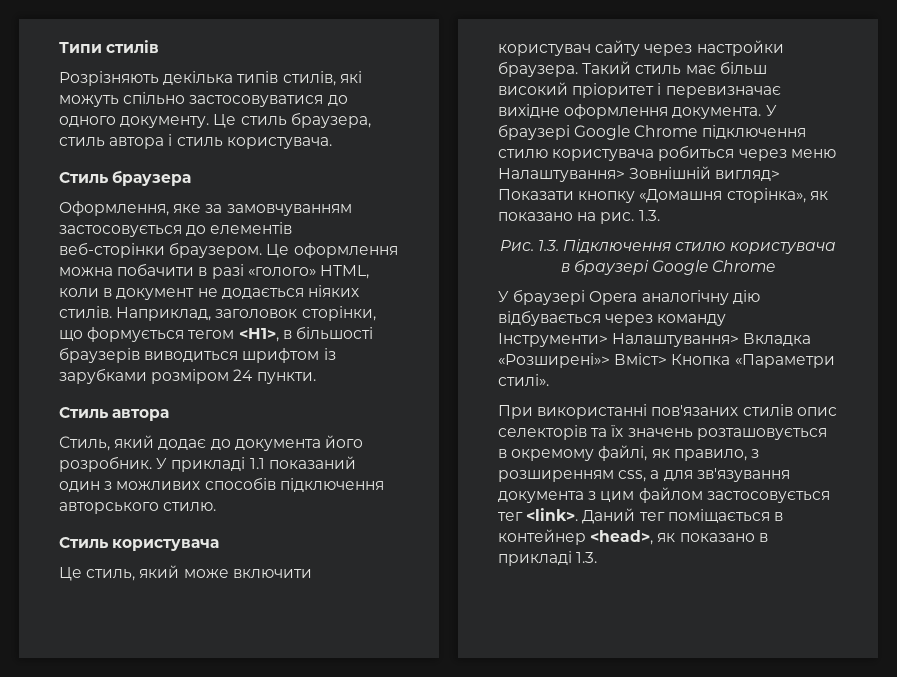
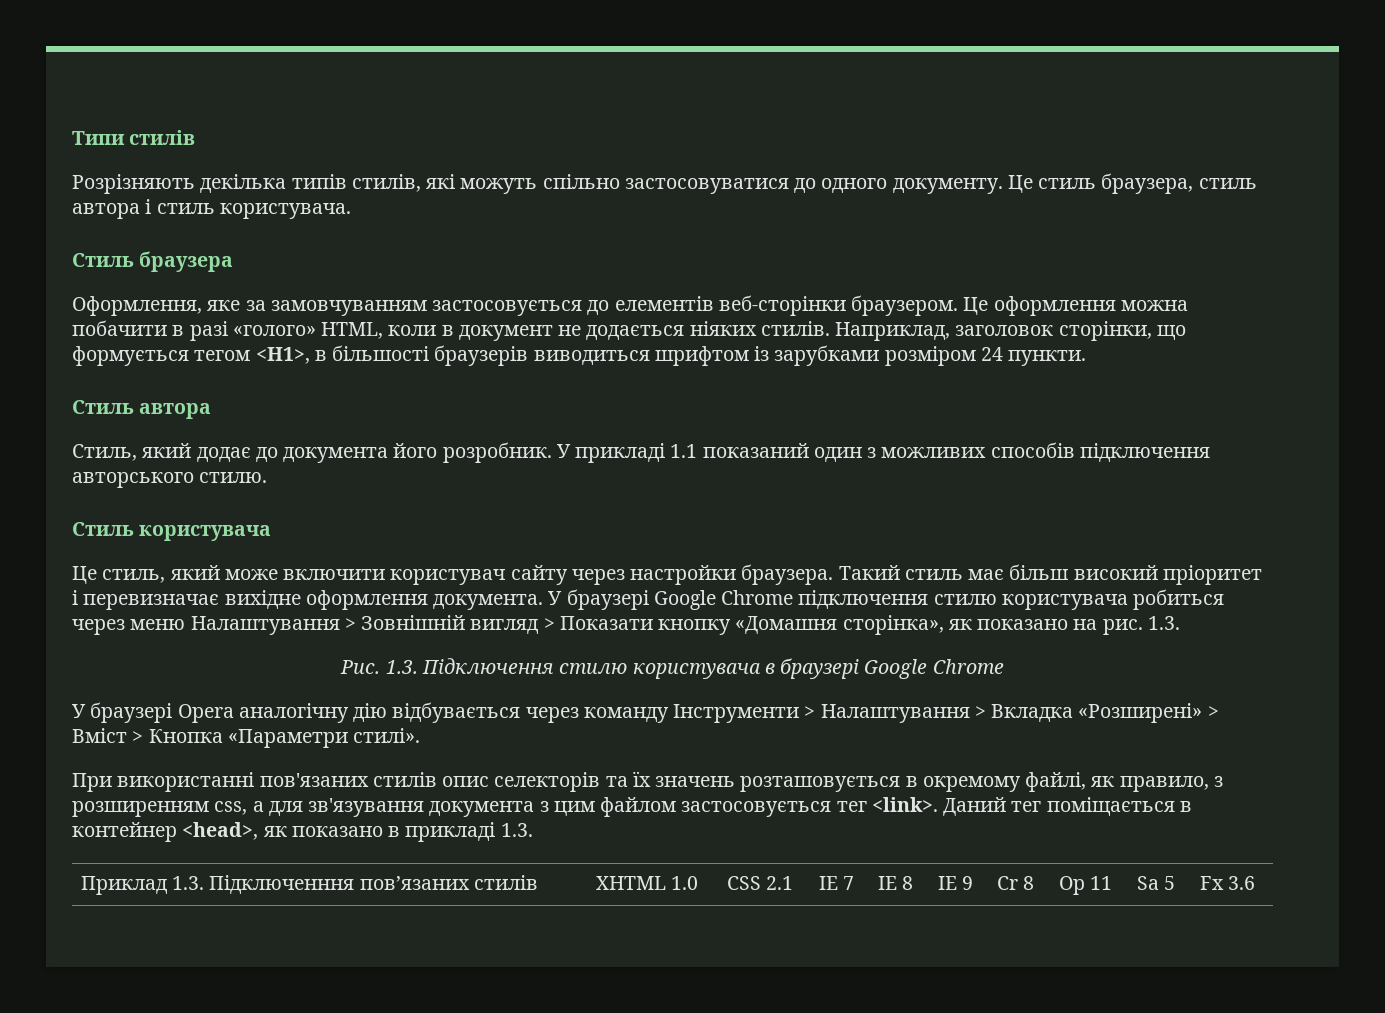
- У браузері Google Chrome підключення стилю користувача робиться через меню Налаштування> Зовнішній вигляд> Показати кнопку «Домашня сторінка», як показано на рис.
+ У браузері Google Chrome підключення стилю користувача робиться через меню Налаштування > Зовнішній вигляд > Показати кнопку «Домашня сторінка», як показано на рис.
- У браузері Opera аналогічну дію відбувається через команду Інструменти> Налаштування> Вкладка «Розширені»> Вміст> Кнопка «Параметри стилі».
+ У браузері Opera аналогічну дію відбувається через команду Інструменти > Налаштування > Вкладка «Розширені» > Вміст > Кнопка «Параметри стилі».
+ Приклад 1.3. Підключенння пов’язаних стилів | XHTML 1.0 | CSS 2.1 | IE 7 | IE 8 | IE 9 | Cr 8 | Op 11 | Sa 5 | Fx 3.6

